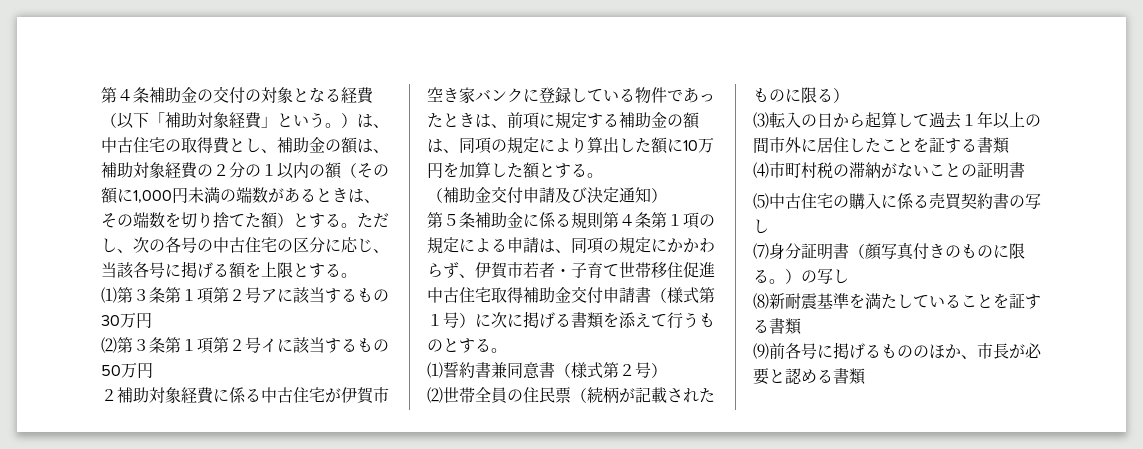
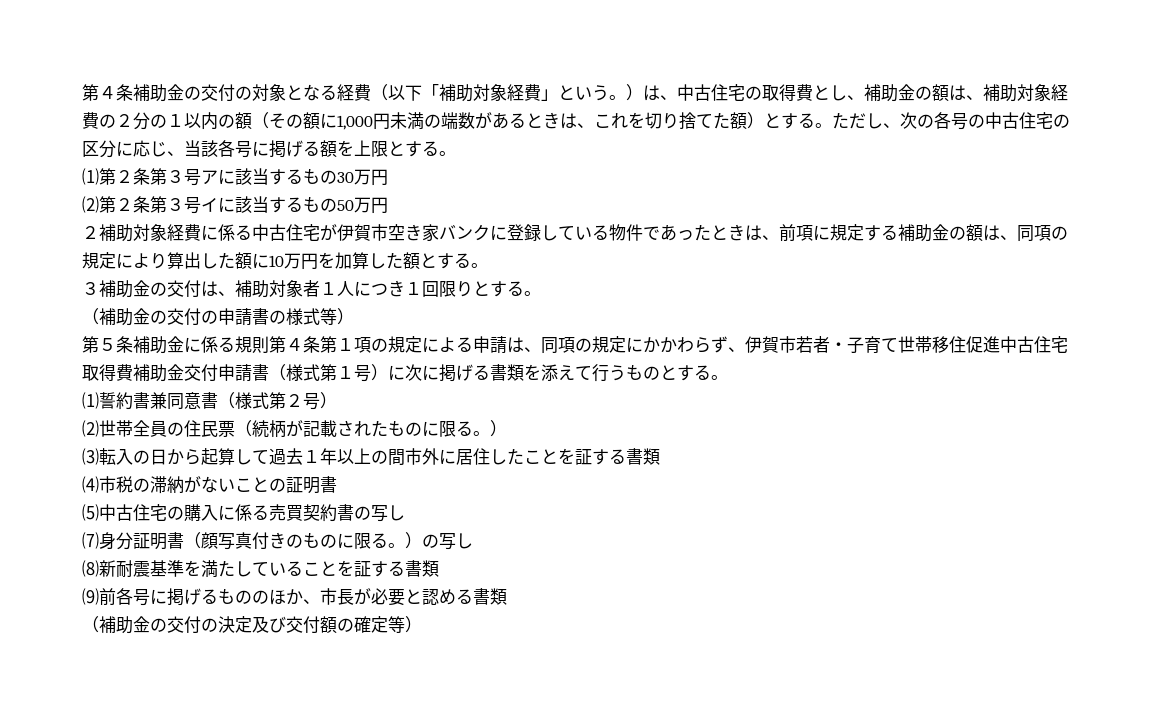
- 第４条補助金の交付の対象となる経費（以下「補助対象経費」という。）は、中古住宅の取得費とし、補助金の額は、補助対象経費の２分の１以内の額（その額に1,000円未満の端数があるときは、その端数を切り捨てた額）とする。
+ 第４条補助金の交付の対象となる経費（以下「補助対象経費」という。）は、中古住宅の取得費とし、補助金の額は、補助対象経費の２分の１以内の額（その額に1,000円未満の端数があるときは、これを切り捨てた額）とする。
- ⑴第３条第１項第２号アに該当するもの30万円
+ ⑴第２条第３号アに該当するもの30万円
- ⑵第３条第１項第２号イに該当するもの50万円
+ ⑵第２条第３号イに該当するもの50万円
- （補助金交付申請及び決定通知）
+ ３補助金の交付は、補助対象者１人につき１回限りとする。
+ （補助金の交付の申請書の様式等）
- 第５条補助金に係る規則第４条第１項の規定による申請は、同項の規定にかかわらず、伊賀市若者・子育て世帯移住促進中古住宅取得補助金交付申請書（様式第１号）に次に掲げる書類を添えて行うものとする。
+ 第５条補助金に係る規則第４条第１項の規定による申請は、同項の規定にかかわらず、伊賀市若者・子育て世帯移住促進中古住宅取得費補助金交付申請書（様式第１号）に次に掲げる書類を添えて行うものとする。
- ⑵世帯全員の住民票（続柄が記載されたものに限る）
+ ⑵世帯全員の住民票（続柄が記載されたものに限る。）
- ⑷市町村税の滞納がないことの証明書
+ ⑷市税の滞納がないことの証明書
+ （補助金の交付の決定及び交付額の確定等）

